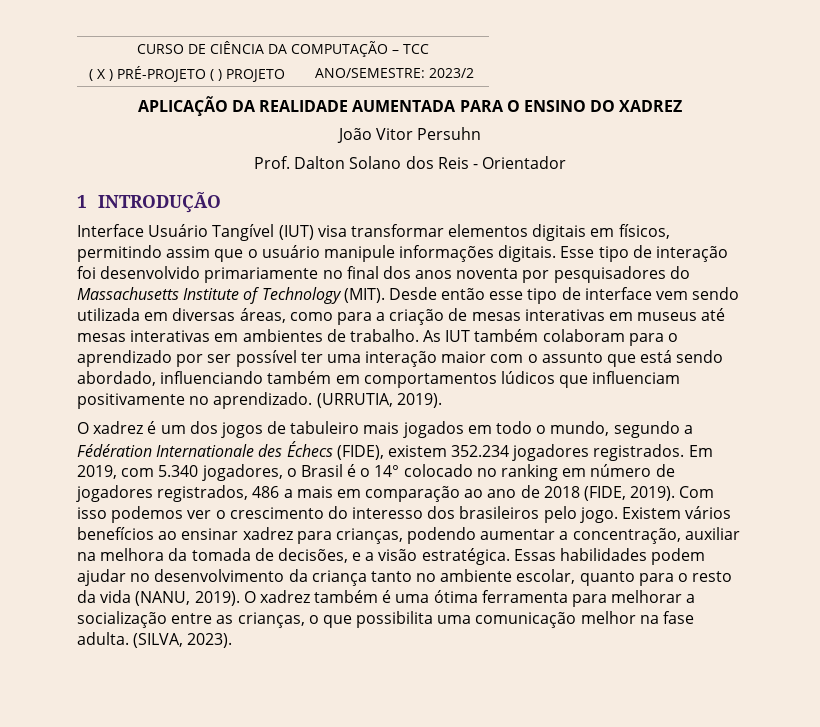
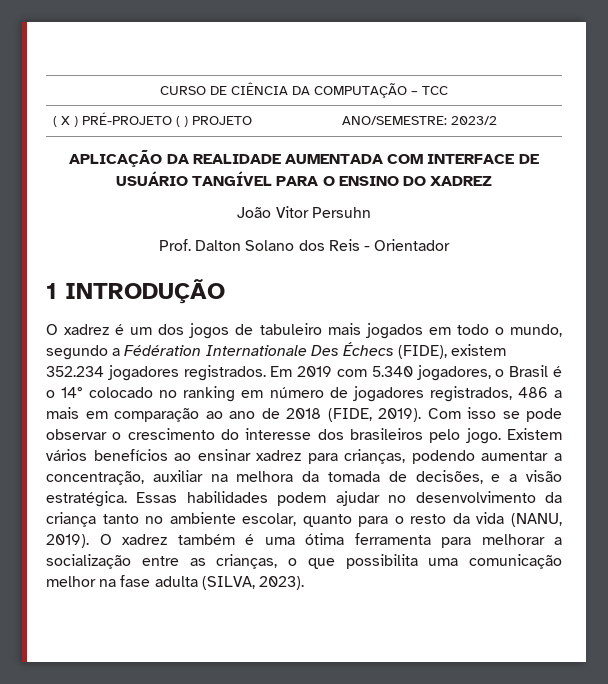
- APLICAÇÃO DA REALIDADE AUMENTADA PARA O ENSINO DO XADREZ
+ APLICAÇÃO DA REALIDADE AUMENTADA COM INTERFACE DE USUÁRIO TANGÍVEL PARA O ENSINO DO XADREZ
- Interface Usuário Tangível (IUT) visa transformar elementos digitais em físicos, permitindo assim que o usuário manipule informações digitais. Esse tipo de interação foi desenvolvido primariamente no final dos anos noventa por pesquisadores do Massachusetts Institute of Technology (MIT). Desde então esse tipo de interface vem sendo utilizada em diversas áreas, como para a criação de mesas interativas em museus até mesas interativas em ambientes de trabalho. As IUT também colaboram para o aprendizado por ser possível ter uma interação maior com o assunto que está sendo abordado, influenciando também em comportamentos lúdicos que influenciam positivamente no aprendizado. (URRUTIA, 2019).
- O xadrez é um dos jogos de tabuleiro mais jogados em todo o mundo, segundo a Fédération Internationale des Échecs (FIDE), existem 352.234 jogadores registrados.
+ O xadrez é um dos jogos de tabuleiro mais jogados em todo o mundo, segundo a Fédération Internationale Des Échecs (FIDE), existem 352.234 jogadores registrados.
- Em 2019, com 5.340 jogadores, o Brasil é o 14° colocado no ranking em número de jogadores registrados, 486 a mais em comparação ao ano de 2018 (FIDE, 2019).
+ Em 2019 com 5.340 jogadores, o Brasil é o 14° colocado no ranking em número de jogadores registrados, 486 a mais em comparação ao ano de 2018 (FIDE, 2019).
- Com isso podemos ver o crescimento do interesso dos brasileiros pelo jogo.
+ Com isso se pode observar o crescimento do interesse dos brasileiros pelo jogo.
- O xadrez também é uma ótima ferramenta para melhorar a socialização entre as crianças, o que possibilita uma comunicação melhor na fase adulta. (SILVA, 2023).
+ O xadrez também é uma ótima ferramenta para melhorar a socialização entre as crianças, o que possibilita uma comunicação melhor na fase adulta (SILVA, 2023).

